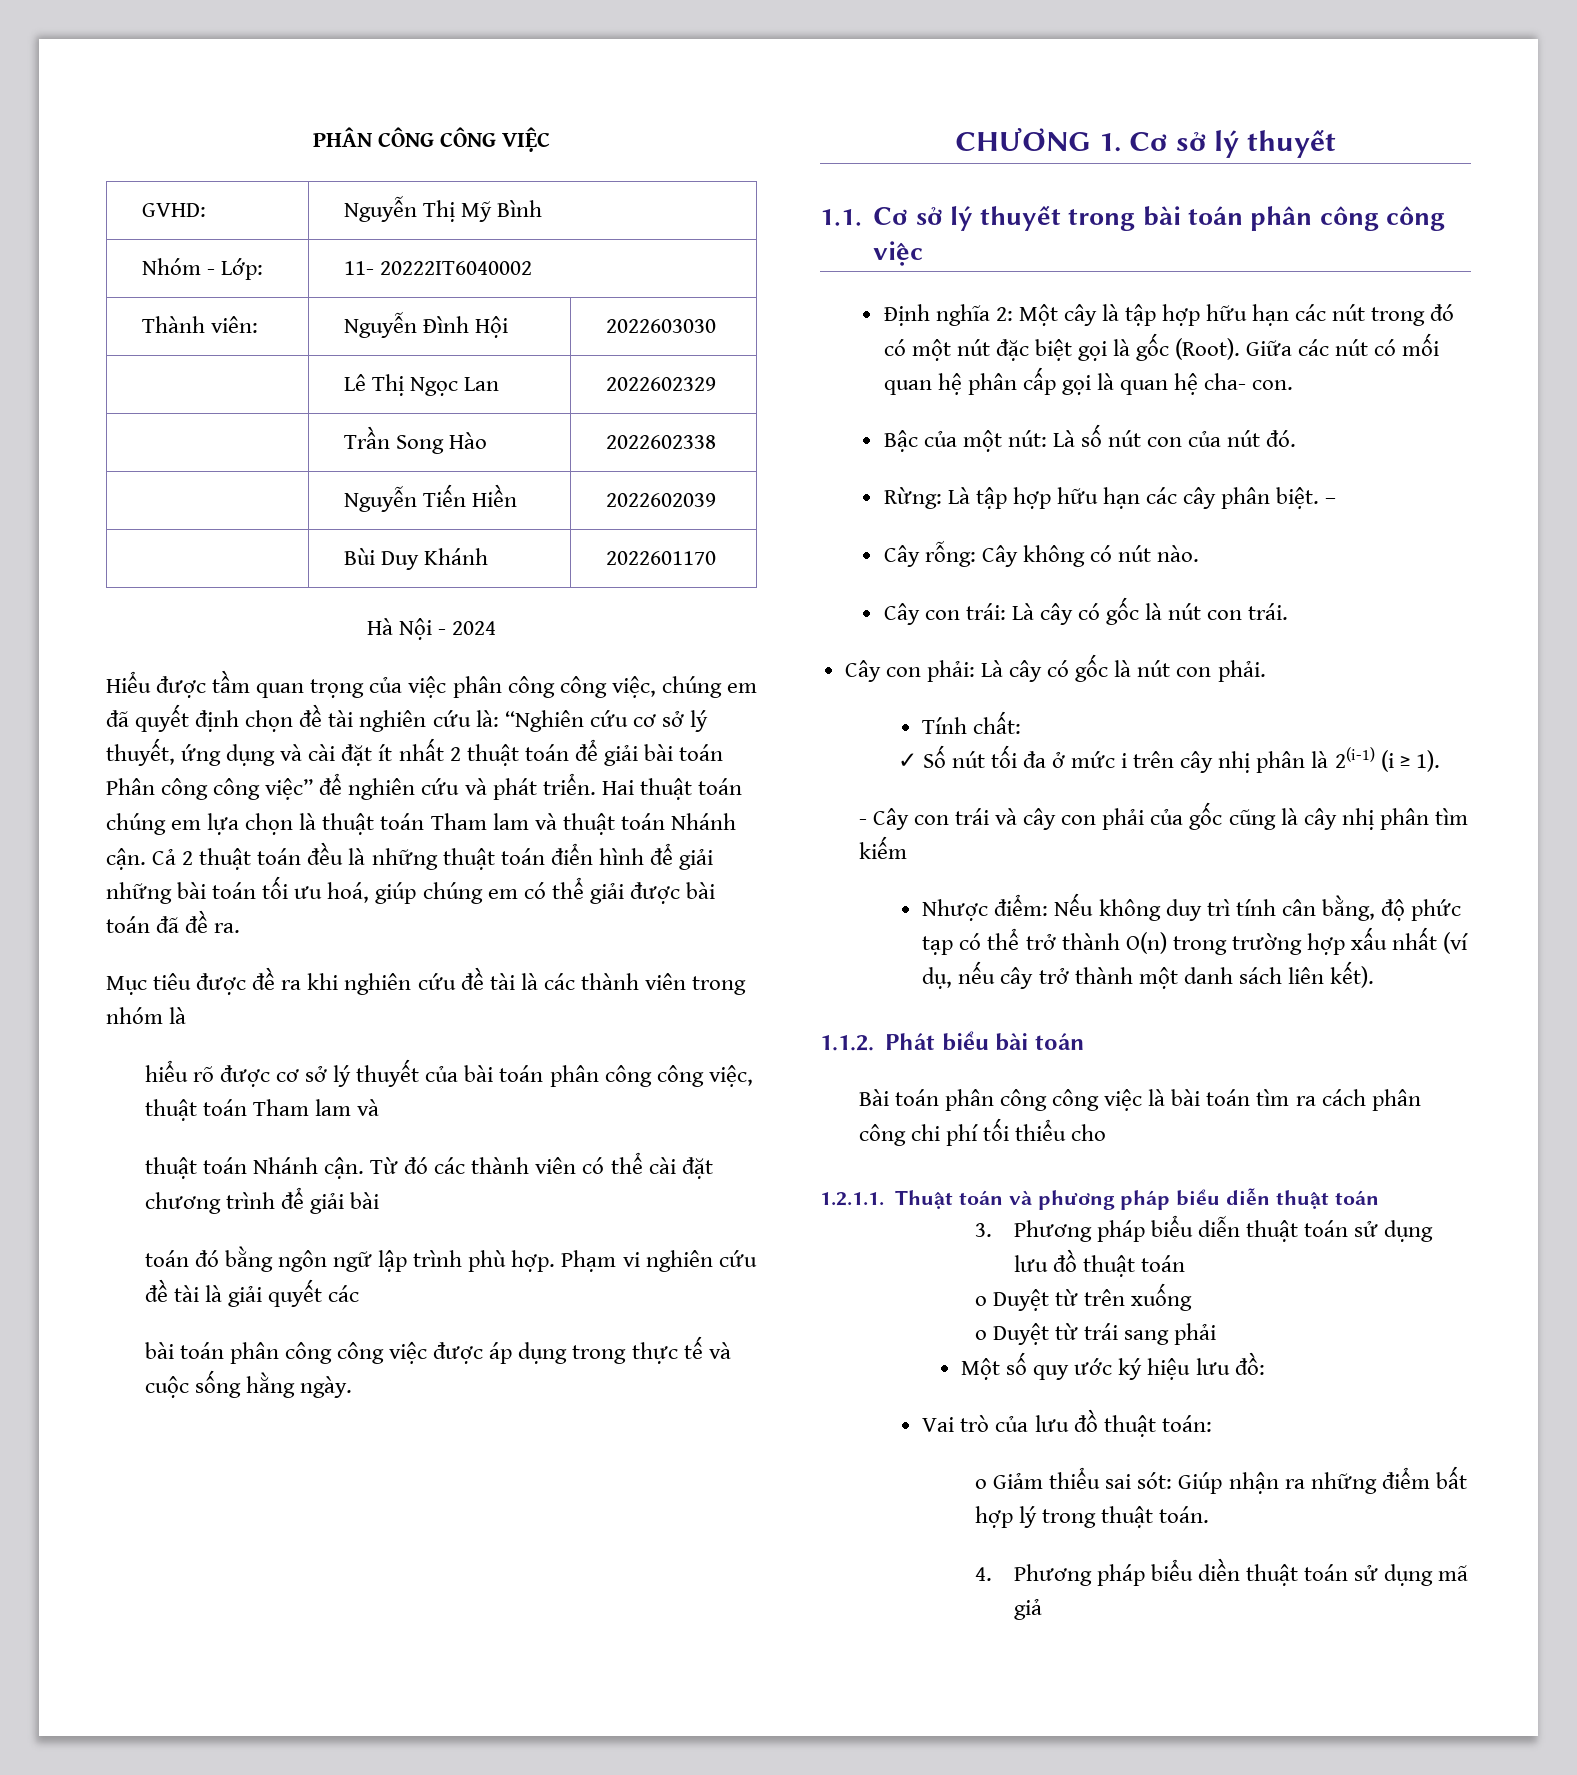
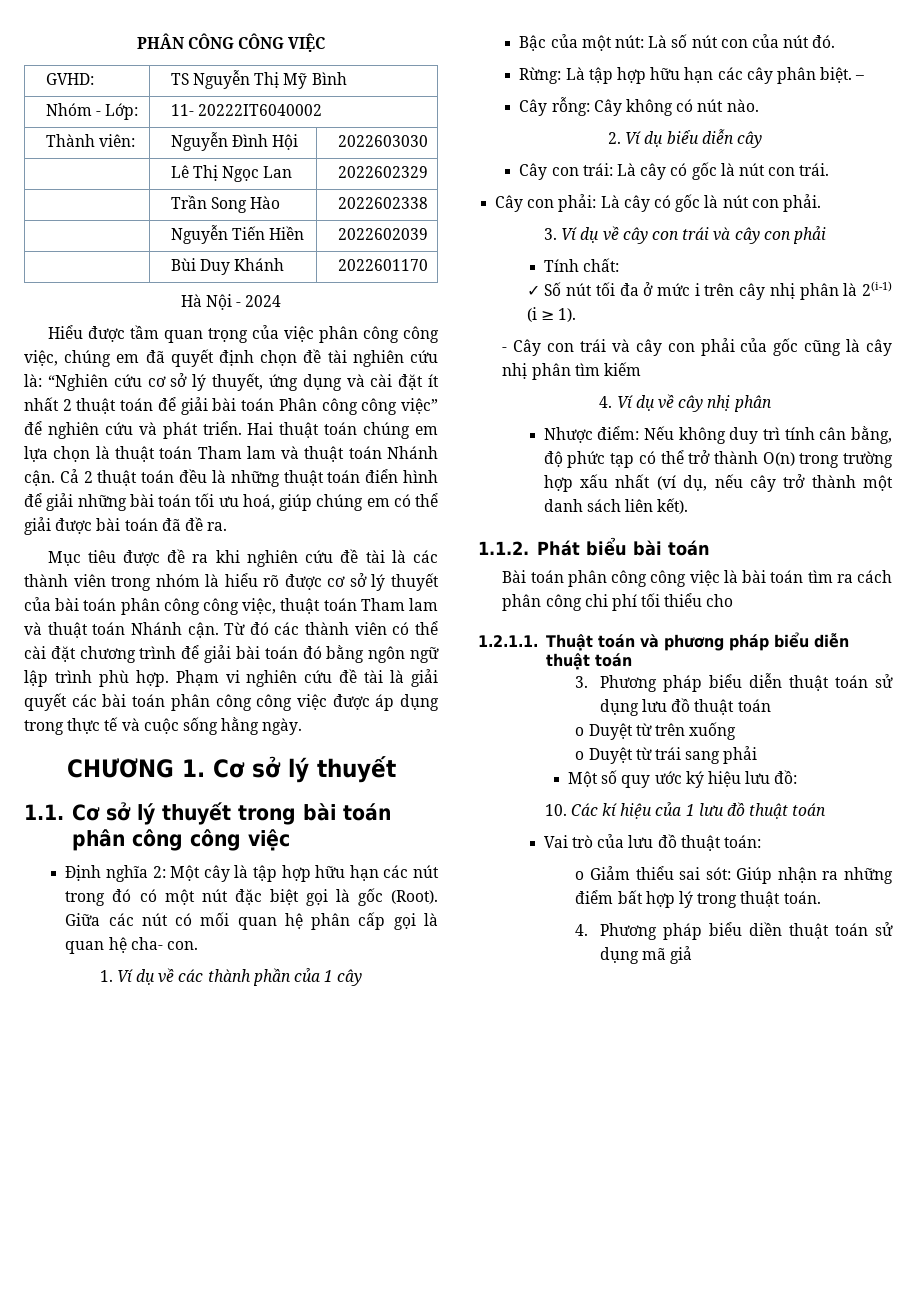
- GVHD: | Nguyễn Thị Mỹ Bình
+ GVHD: | TS Nguyễn Thị Mỹ Bình
- Mục tiêu được đề ra khi nghiên cứu đề tài là các thành viên trong nhóm là
- hiểu rõ được cơ sở lý thuyết của bài toán phân công công việc, thuật toán Tham lam và
- thuật toán Nhánh cận.
+ Mục tiêu được đề ra khi nghiên cứu đề tài là các thành viên trong nhóm là hiểu rõ được cơ sở lý thuyết của bài toán phân công công việc, thuật toán Tham lam và thuật toán Nhánh cận.
- Từ đó các thành viên có thể cài đặt chương trình để giải bài
- toán đó bằng ngôn ngữ lập trình phù hợp.
+ Từ đó các thành viên có thể cài đặt chương trình để giải bài toán đó bằng ngôn ngữ lập trình phù hợp.
- Phạm vi nghiên cứu đề tài là giải quyết các
- bài toán phân công công việc được áp dụng trong thực tế và cuộc sống hằng ngày.
+ Phạm vi nghiên cứu đề tài là giải quyết các bài toán phân công công việc được áp dụng trong thực tế và cuộc sống hằng ngày.
+ 1. Ví dụ về các thành phần của 1 cây
+ 2. Ví dụ biểu diễn cây
+ 3. Ví dụ về cây con trái và cây con phải
+ 4. Ví dụ về cây nhị phân
+ 10. Các kí hiệu của 1 lưu đồ thuật toán

